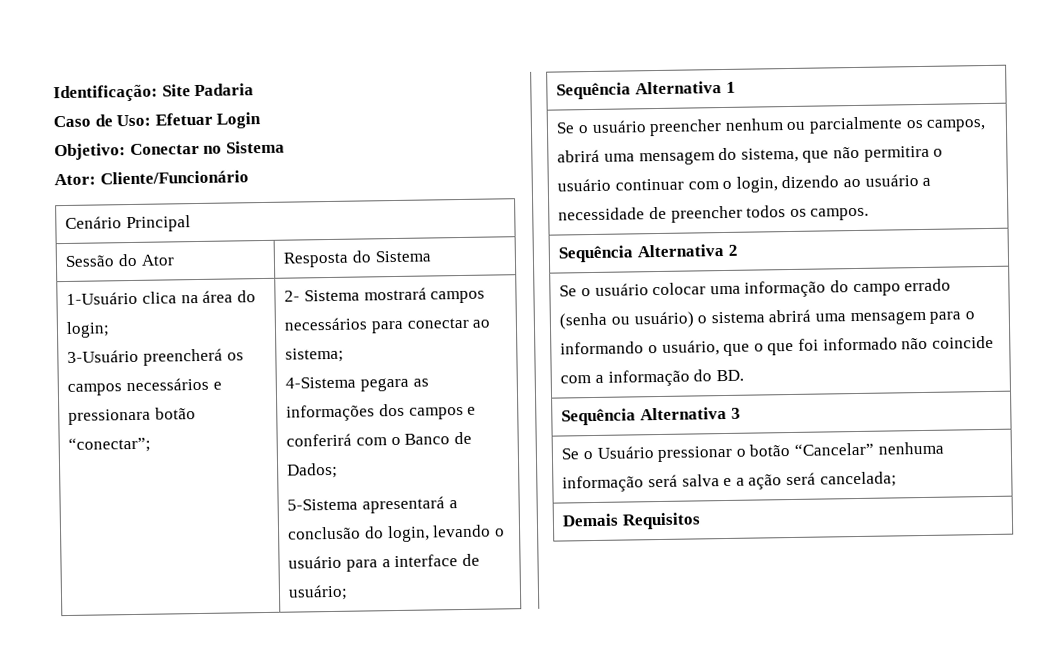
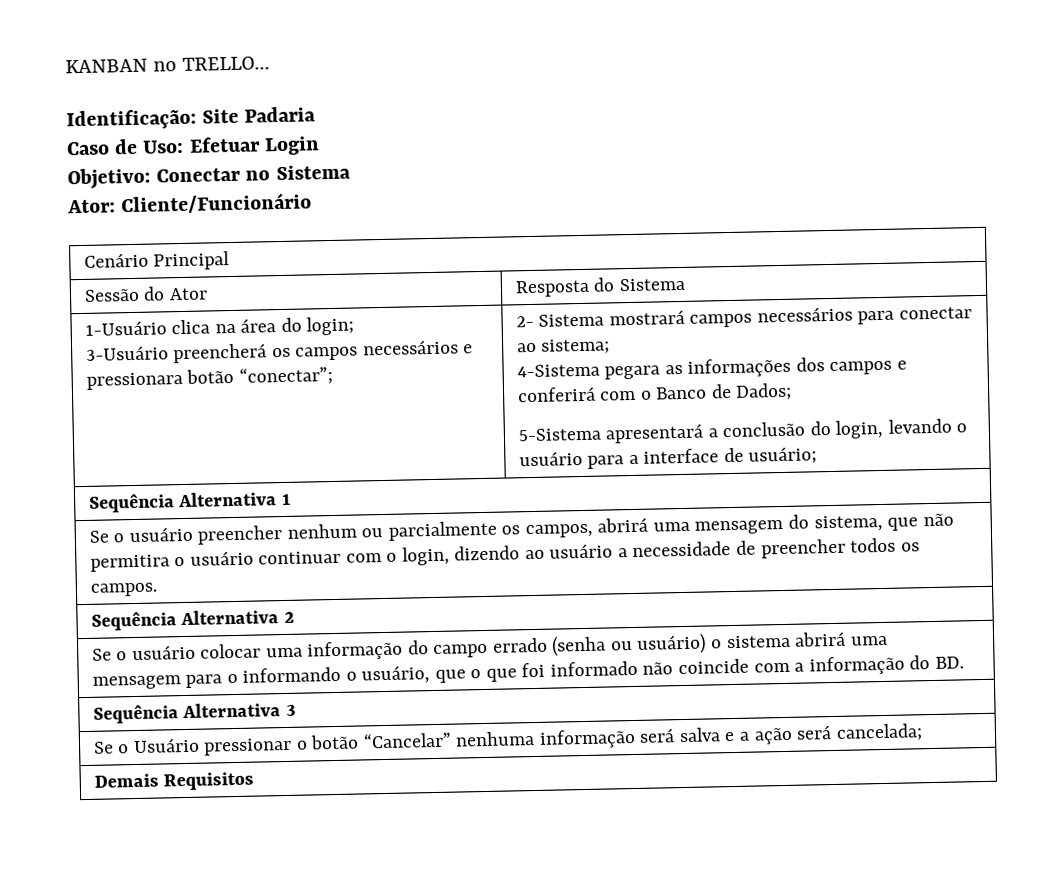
+ KANBAN no TRELLO...

